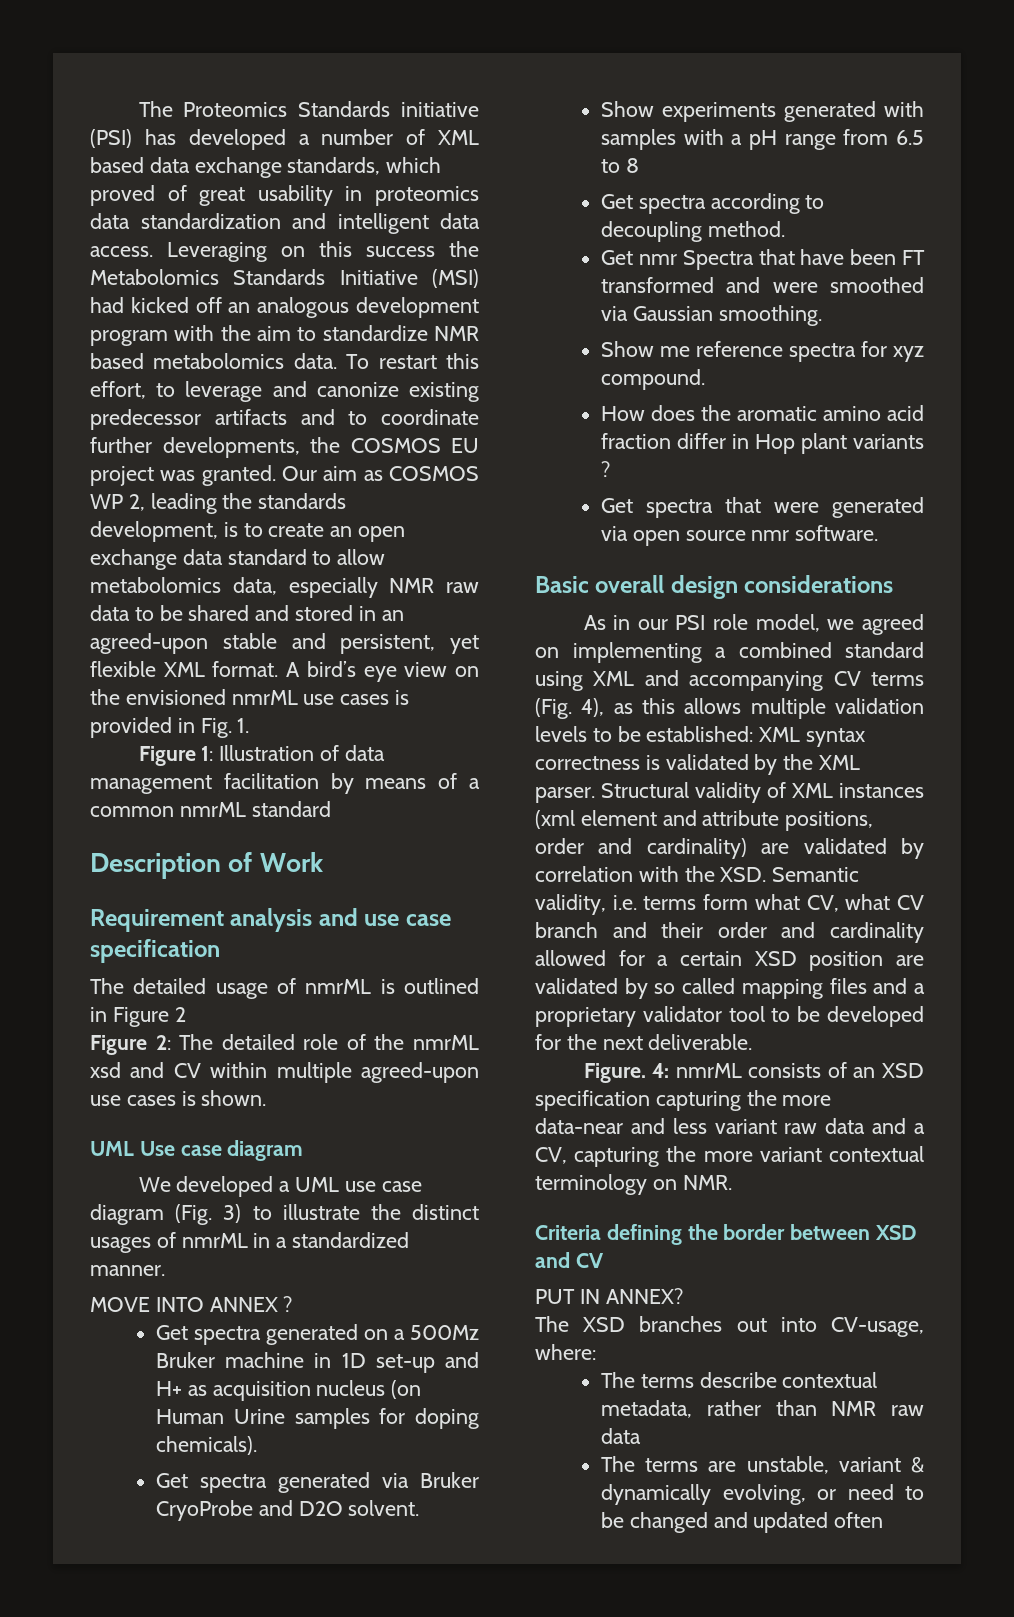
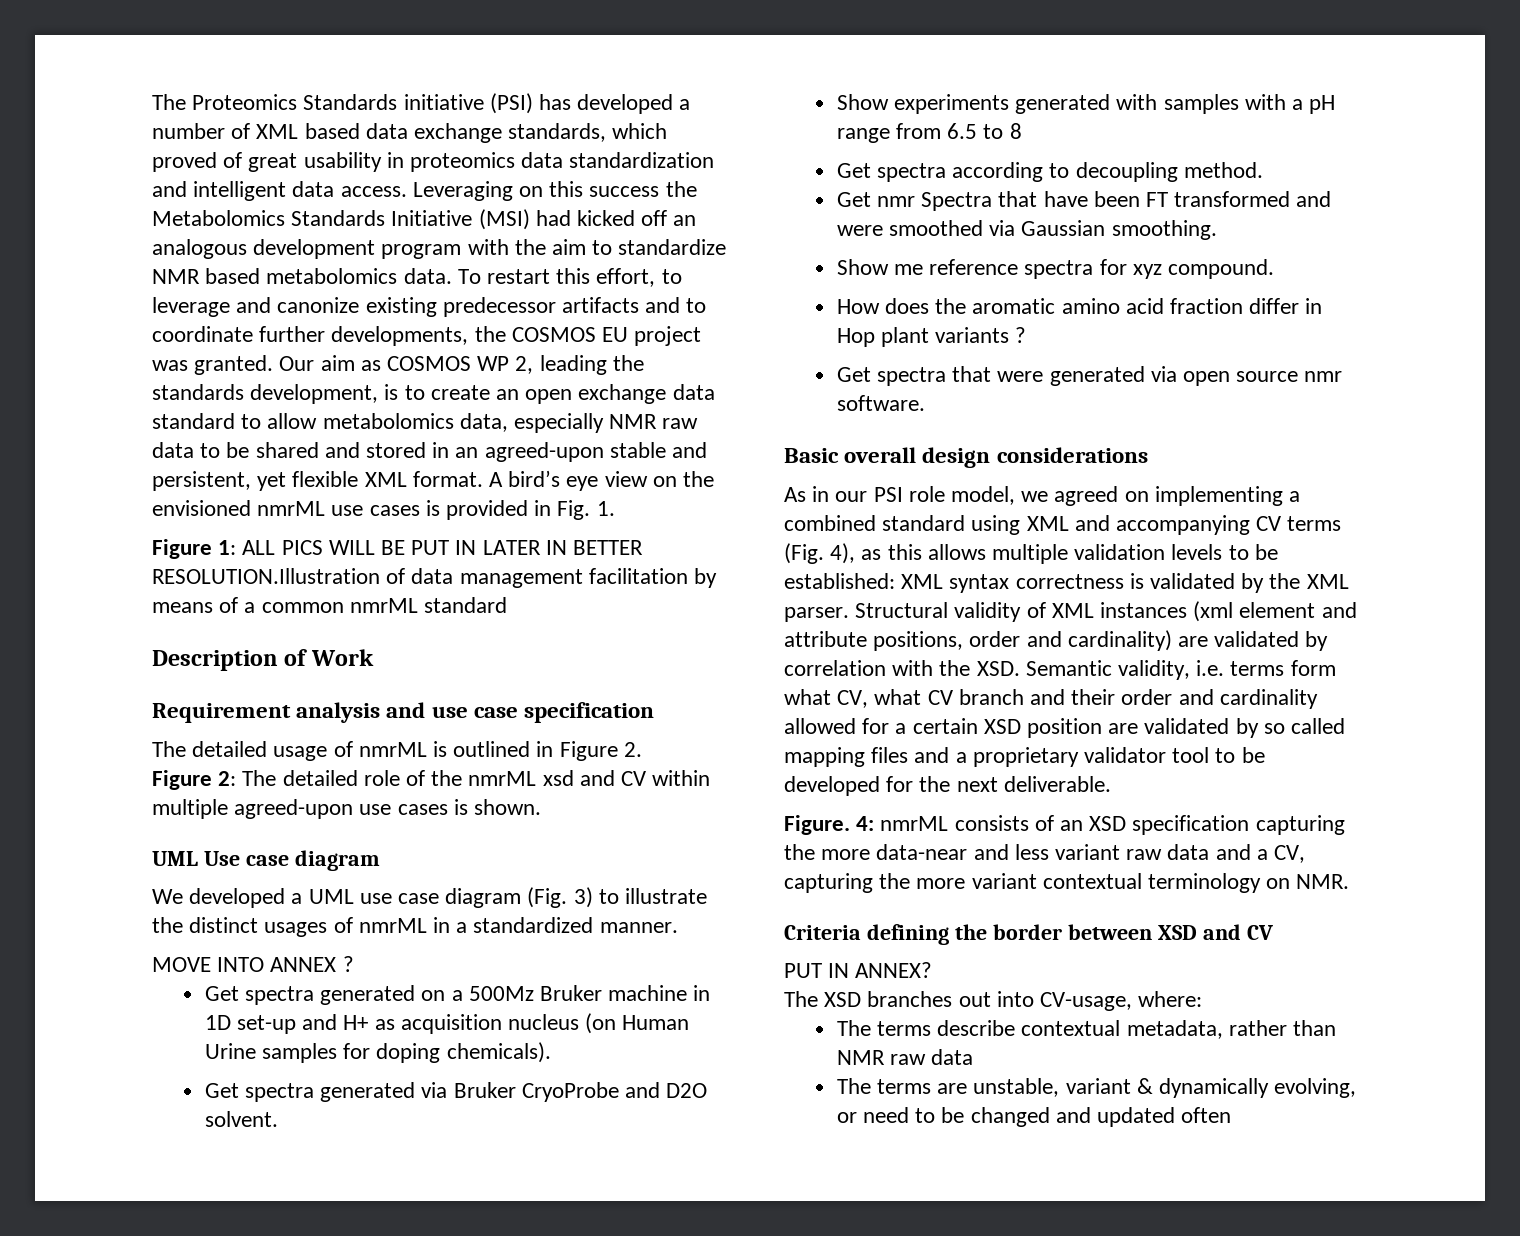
- Figure 1: Illustration of data management facilitation by means of a common nmrML standard
+ Figure 1: ALL PICS WILL BE PUT IN LATER IN BETTER RESOLUTION.Illustration of data management facilitation by means of a common nmrML standard
- The detailed usage of nmrML is outlined in Figure 2
+ The detailed usage of nmrML is outlined in Figure 2.

